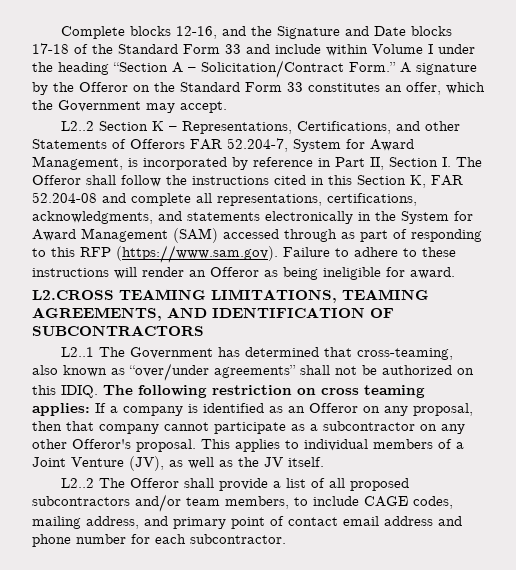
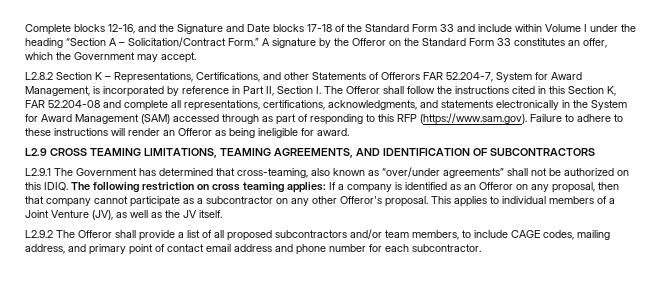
- L2..2 Section K – Representations, Certifications, and other Statements of Offerors FAR 52.204-7, System for Award Management, is incorporated by reference in Part II, Section I. The Offeror shall follow the instructions cited in this Section K, FAR 52.204-08 and complete all representations, certifications, acknowledgments, and statements electronically in the System for Award Management (SAM) accessed through as part of responding to this RFP (https://www.sam.gov). Failure to adhere to these instructions will render an Offeror as being ineligible for award.
+ L2.8.2 Section K – Representations, Certifications, and other Statements of Offerors FAR 52.204-7, System for Award Management, is incorporated by reference in Part II, Section I. The Offeror shall follow the instructions cited in this Section K, FAR 52.204-08 and complete all representations, certifications, acknowledgments, and statements electronically in the System for Award Management (SAM) accessed through as part of responding to this RFP (https://www.sam.gov). Failure to adhere to these instructions will render an Offeror as being ineligible for award.
- L2.CROSS TEAMING LIMITATIONS, TEAMING AGREEMENTS, AND IDENTIFICATION OF SUBCONTRACTORS
+ L2.9 CROSS TEAMING LIMITATIONS, TEAMING AGREEMENTS, AND IDENTIFICATION OF SUBCONTRACTORS
- L2..1 The Government has determined that cross-teaming, also known as “over/under agreements” shall not be authorized on this IDIQ.
+ L2.9.1 The Government has determined that cross-teaming, also known as “over/under agreements” shall not be authorized on this IDIQ.
- L2..2 The Offeror shall provide a list of all proposed subcontractors and/or team members, to include CAGE codes, mailing address, and primary point of contact email address and phone number for each subcontractor.
+ L2.9.2 The Offeror shall provide a list of all proposed subcontractors and/or team members, to include CAGE codes, mailing address, and primary point of contact email address and phone number for each subcontractor.

